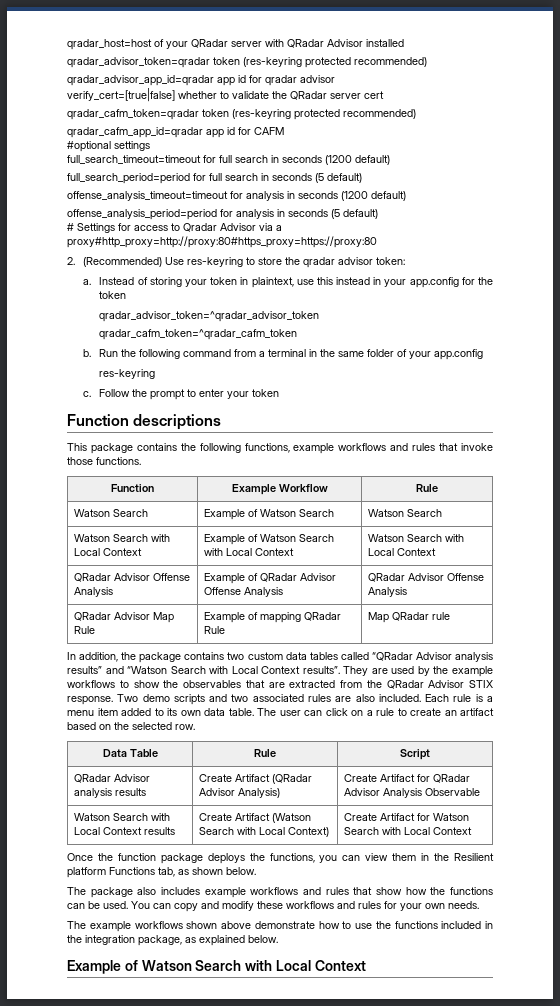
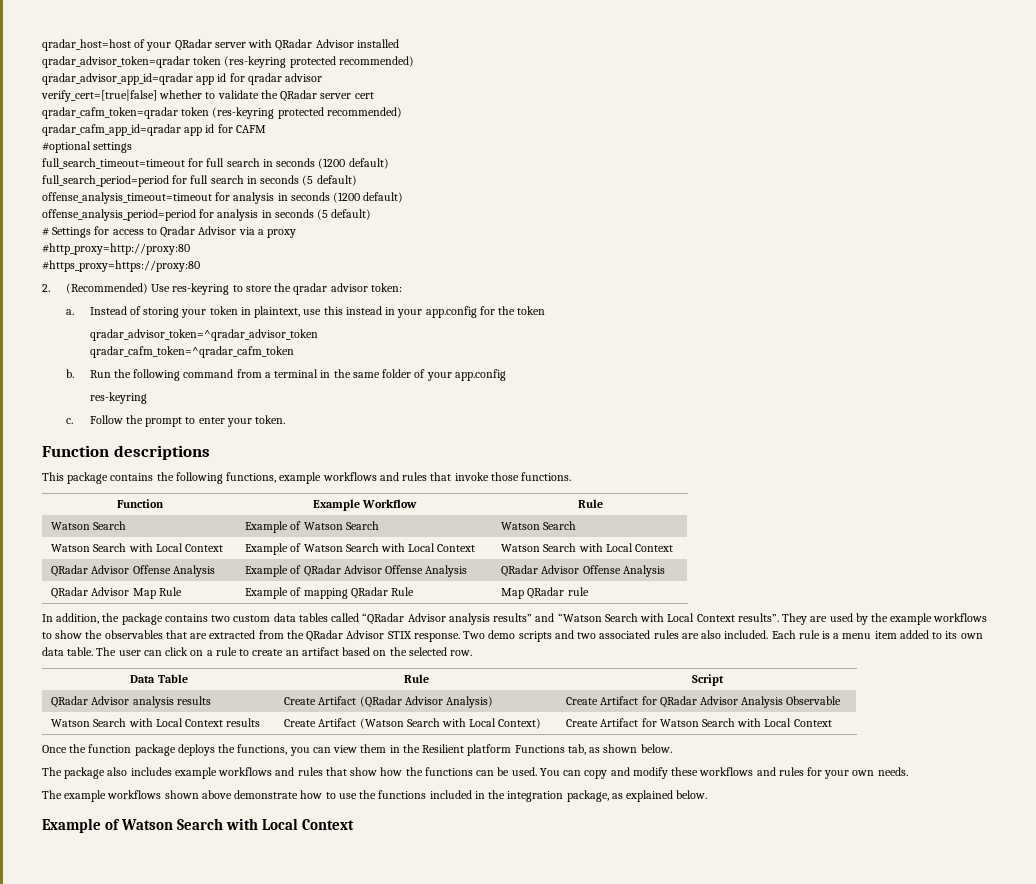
- # Settings for access to Qradar Advisor via a proxy#http_proxy=http://proxy:80#https_proxy=https://proxy:80
+ # Settings for access to Qradar Advisor via a proxy
+ #http_proxy=http://proxy:80
+ #https_proxy=https://proxy:80
- Follow the prompt to enter your token
+ Follow the prompt to enter your token.

